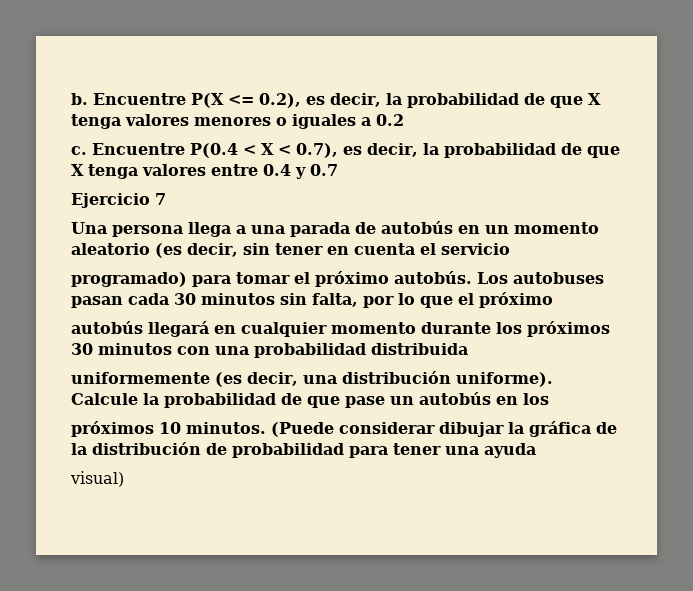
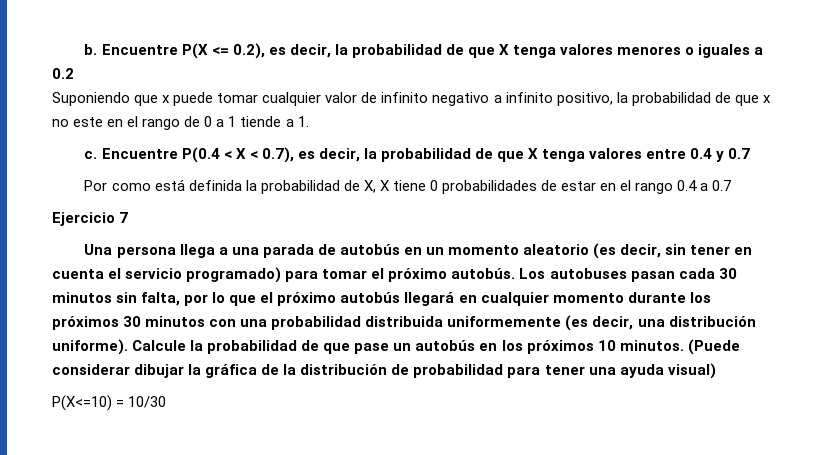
+ Suponiendo que x puede tomar cualquier valor de infinito negativo a infinito positivo, la probabilidad de que x no este en el rango de 0 a 1 tiende a 1.
+ Por como está definida la probabilidad de X, X tiene 0 probabilidades de estar en el rango 0.4 a 0.7
- Una persona llega a una parada de autobús en un momento aleatorio (es decir, sin tener en cuenta el servicio
- programado) para tomar el próximo autobús.
+ Una persona llega a una parada de autobús en un momento aleatorio (es decir, sin tener en cuenta el servicio programado) para tomar el próximo autobús.
- Los autobuses pasan cada 30 minutos sin falta, por lo que el próximo
- autobús llegará en cualquier momento durante los próximos 30 minutos con una probabilidad distribuida
- uniformemente (es decir, una distribución uniforme).
+ Los autobuses pasan cada 30 minutos sin falta, por lo que el próximo autobús llegará en cualquier momento durante los próximos 30 minutos con una probabilidad distribuida uniformemente (es decir, una distribución uniforme).
- Calcule la probabilidad de que pase un autobús en los
- próximos 10 minutos.
+ Calcule la probabilidad de que pase un autobús en los próximos 10 minutos.
- (Puede considerar dibujar la gráfica de la distribución de probabilidad para tener una ayuda
- visual)
+ (Puede considerar dibujar la gráfica de la distribución de probabilidad para tener una ayuda visual)
+ P(X<=10) = 10/30

